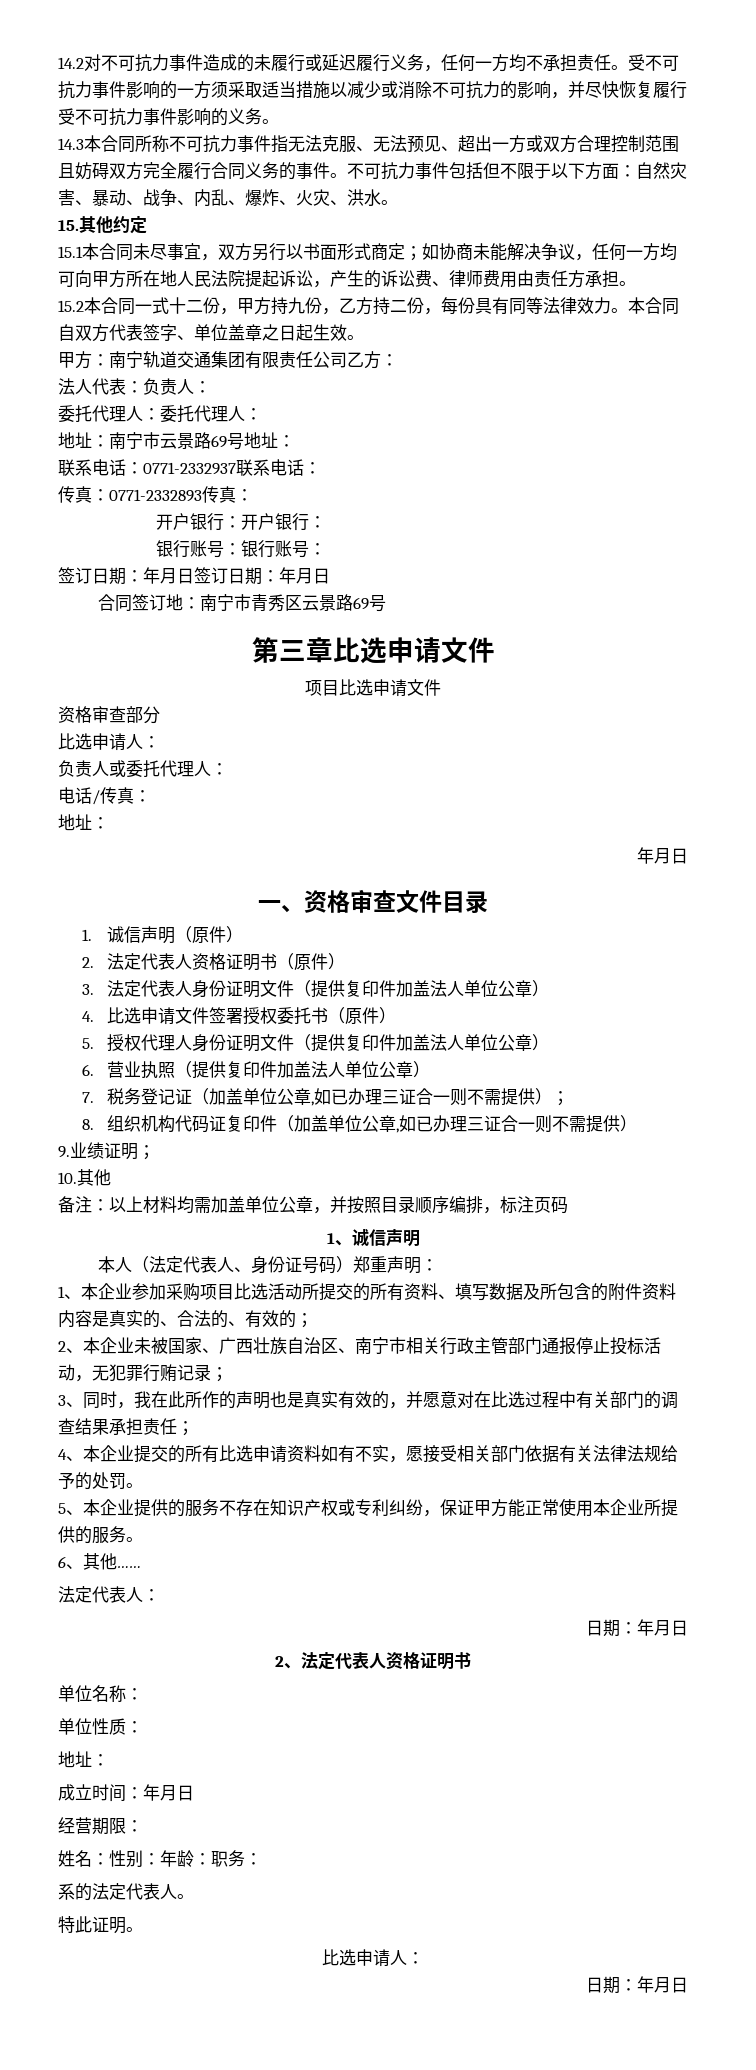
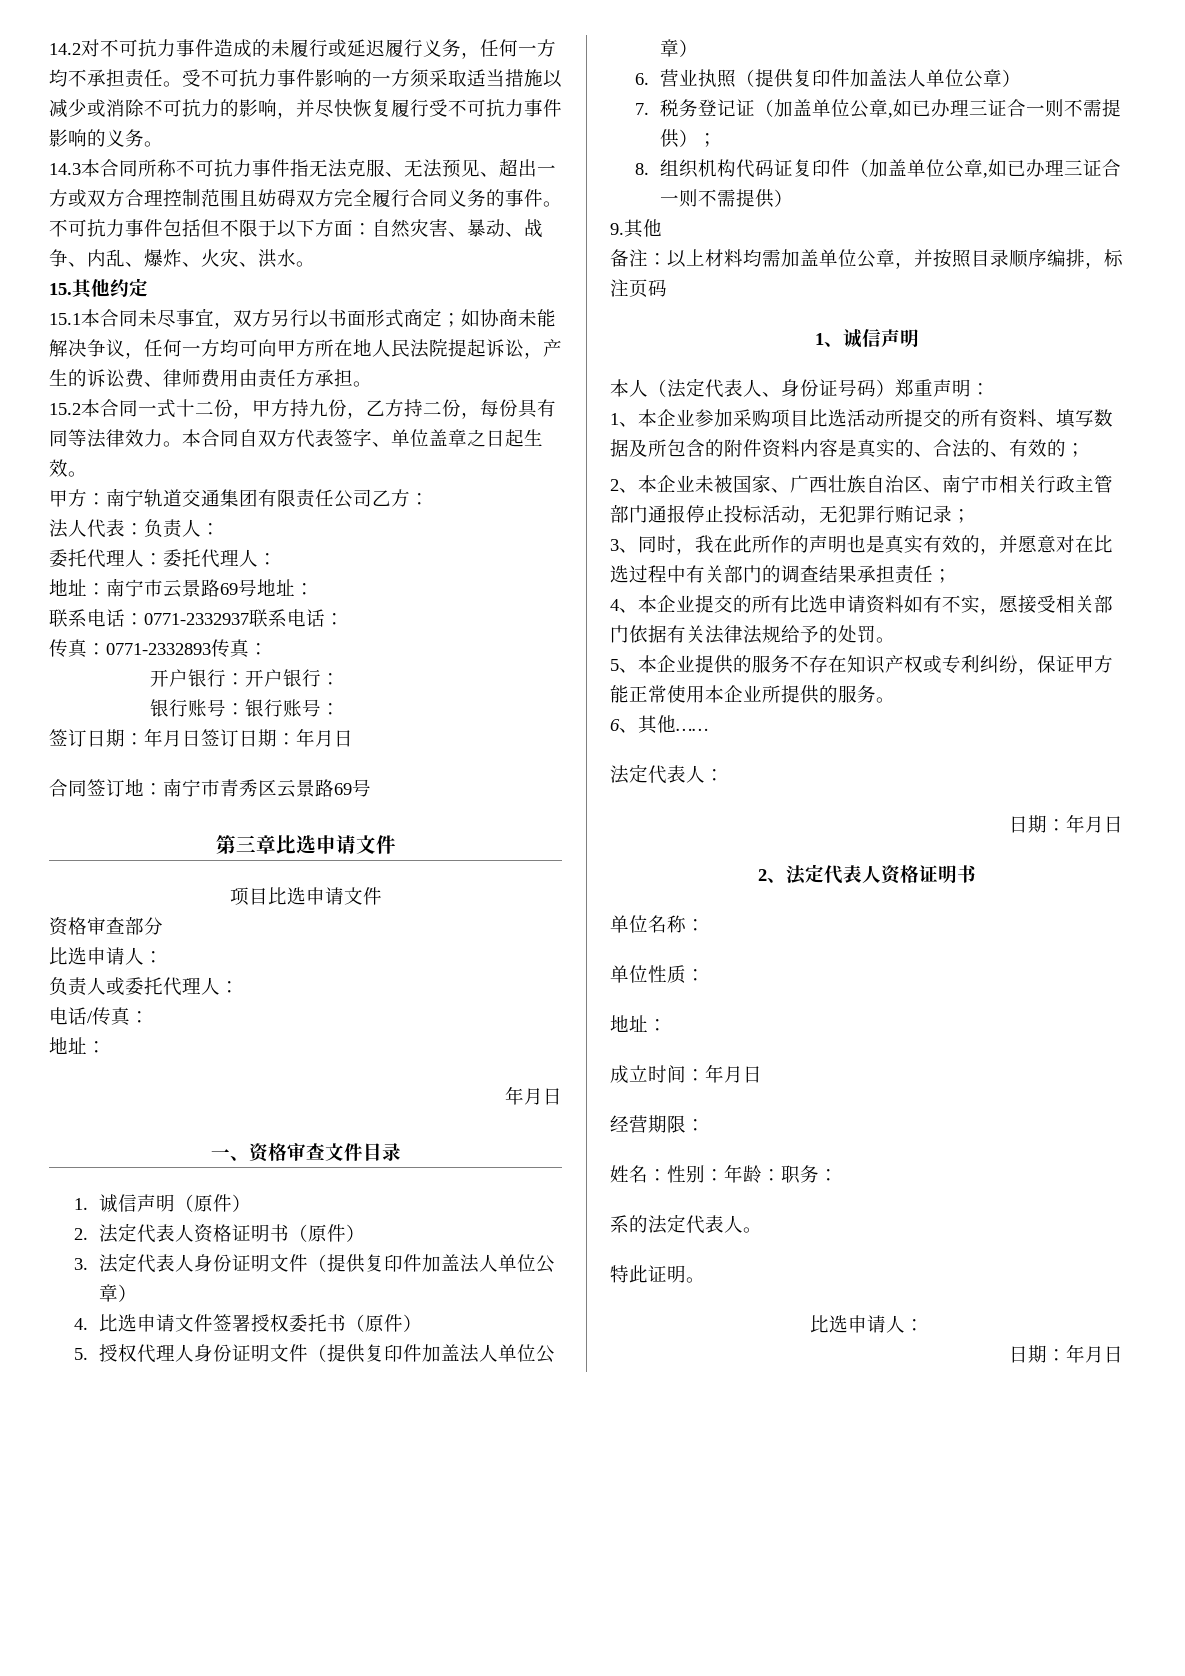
- 9.业绩证明；
- 10.其他
+ 9.其他

